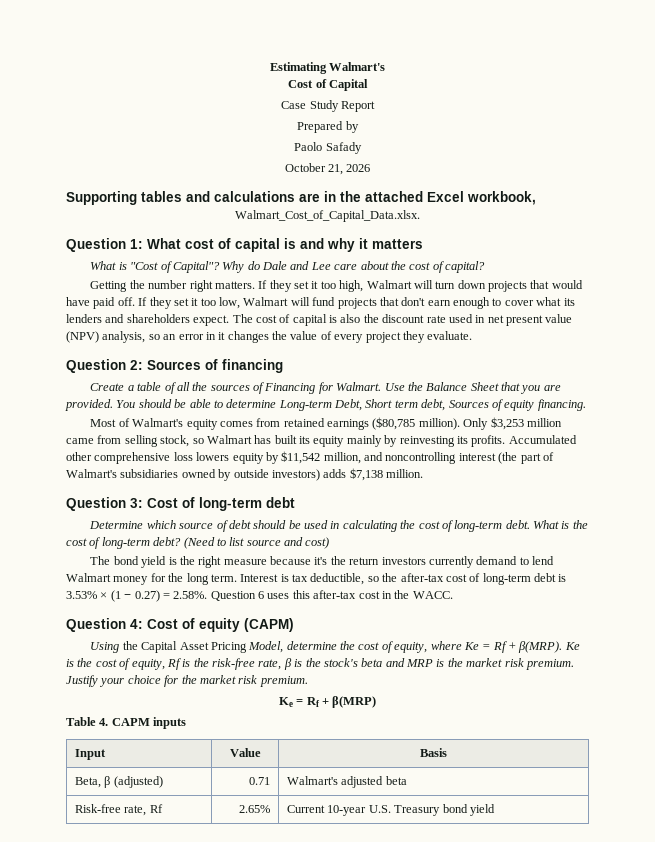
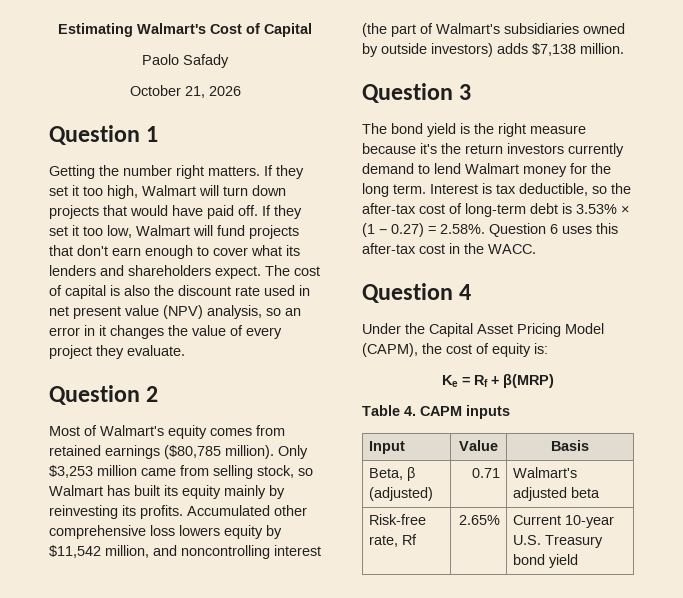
- Estimating Walmart's
- Cost of Capital
+ Estimating Walmart's Cost of Capital
- Case Study Report
- Prepared by
- Supporting tables and calculations are in the attached Excel workbook,
- Walmart_Cost_of_Capital_Data.xlsx.
- Question 1: What cost of capital is and why it matters
- What is "Cost of Capital"? Why do Dale and Lee care about the cost of capital?
+ Question 1
- Question 2: Sources of financing
- Create a table of all the sources of Financing for Walmart. Use the Balance Sheet that you are provided. You should be able to determine Long-term Debt, Short term debt, Sources of equity financing.
+ Question 2
- Question 3: Cost of long-term debt
- Determine which source of debt should be used in calculating the cost of long-term debt. What is the cost of long-term debt? (Need to list source and cost)
+ Question 3
- Question 4: Cost of equity (CAPM)
- Using the Capital Asset Pricing Model, determine the cost of equity, where Ke = Rf + β(MRP). Ke is the cost of equity, Rf is the risk-free rate, β is the stock's beta and MRP is the market risk premium. Justify your choice for the market risk premium.
+ Question 4
+ Under the Capital Asset Pricing Model (CAPM), the cost of equity is:

